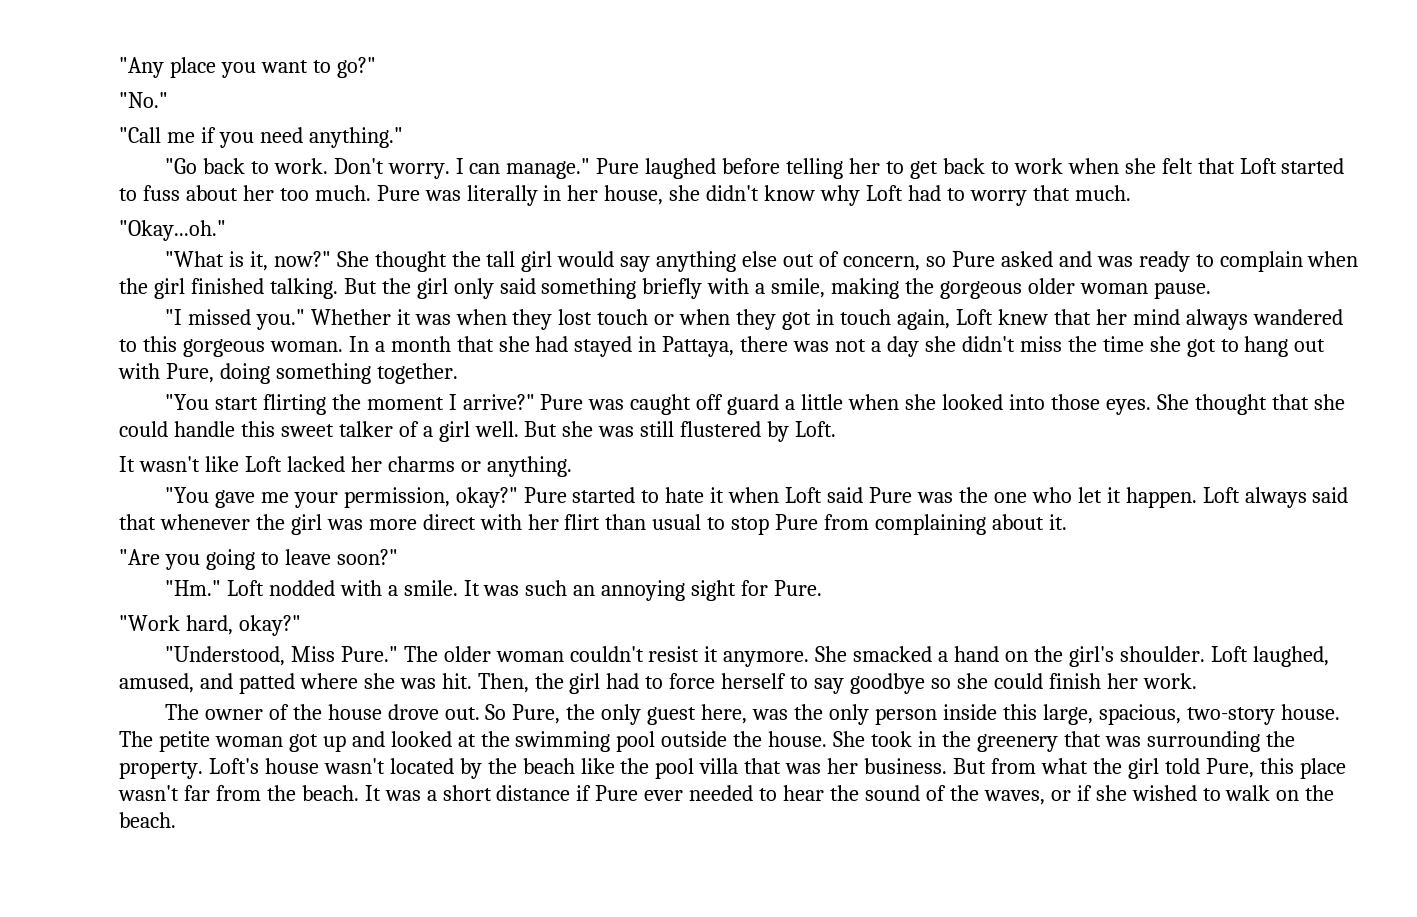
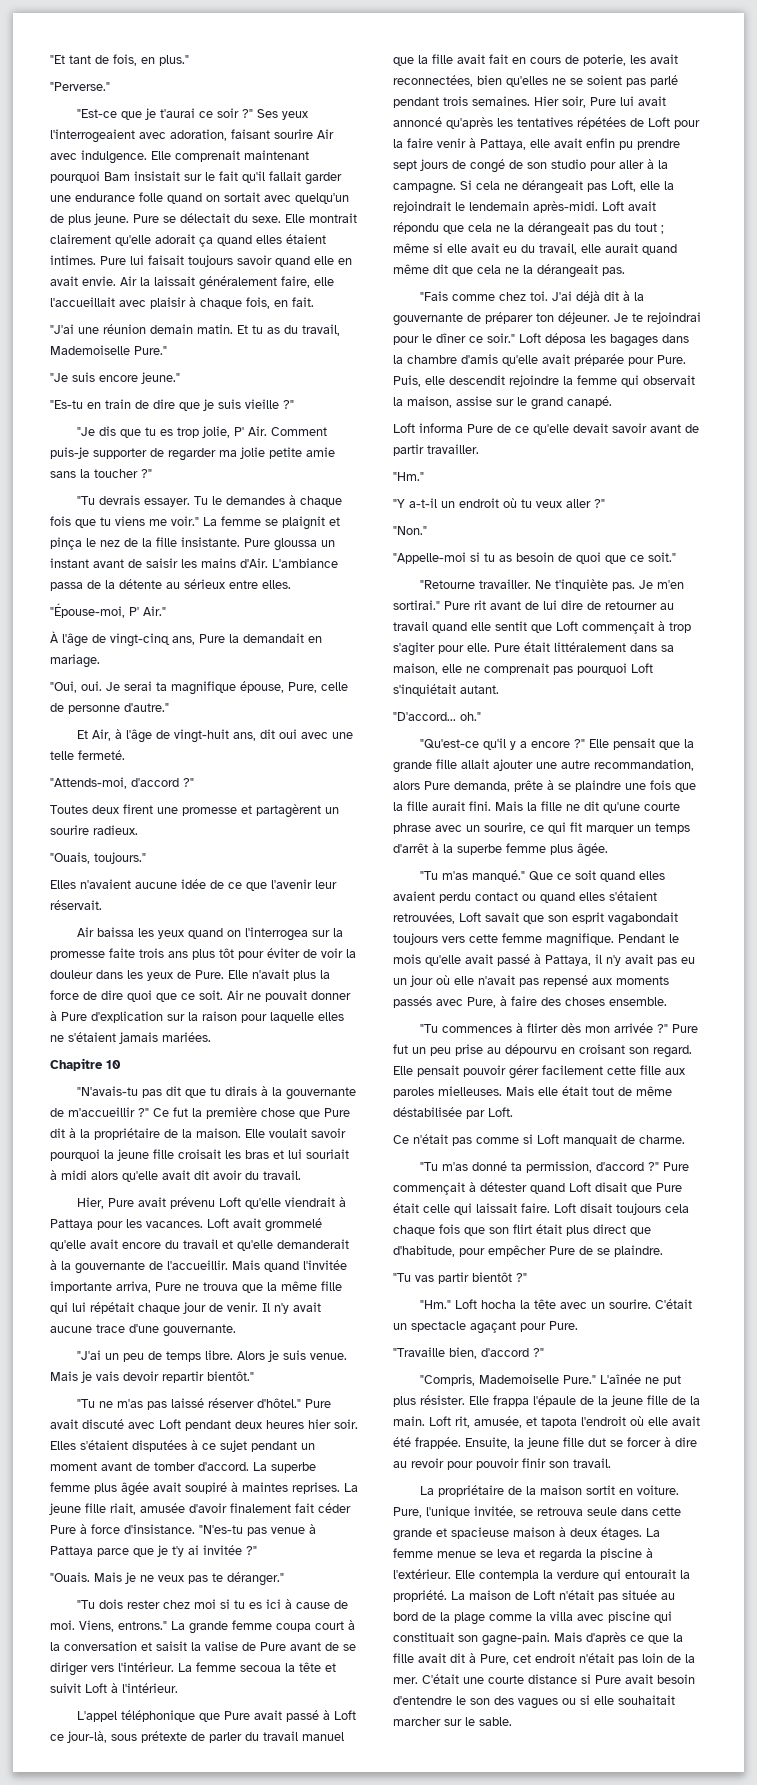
- "Any place you want to go?"
- "No."
- "Call me if you need anything."
- "Go back to work. Don't worry. I can manage." Pure laughed before telling her to get back to work when she felt that Loft started to fuss about her too much. Pure was literally in her house, she didn't know why Loft had to worry that much.
- "Okay...oh."
- "What is it, now?" She thought the tall girl would say anything else out of concern, so Pure asked and was ready to complain when the girl finished talking. But the girl only said something briefly with a smile, making the gorgeous older woman pause.
- "I missed you." Whether it was when they lost touch or when they got in touch again, Loft knew that her mind always wandered to this gorgeous woman. In a month that she had stayed in Pattaya, there was not a day she didn't miss the time she got to hang out with Pure, doing something together.
- "You start flirting the moment I arrive?" Pure was caught off guard a little when she looked into those eyes. She thought that she could handle this sweet talker of a girl well. But she was still flustered by Loft.
- It wasn't like Loft lacked her charms or anything.
- "You gave me your permission, okay?" Pure started to hate it when Loft said Pure was the one who let it happen. Loft always said that whenever the girl was more direct with her flirt than usual to stop Pure from complaining about it.
- "Are you going to leave soon?"
- "Hm." Loft nodded with a smile. It was such an annoying sight for Pure.
- "Work hard, okay?"
- "Understood, Miss Pure." The older woman couldn't resist it anymore. She smacked a hand on the girl's shoulder. Loft laughed, amused, and patted where she was hit. Then, the girl had to force herself to say goodbye so she could finish her work.
- The owner of the house drove out. So Pure, the only guest here, was the only person inside this large, spacious, two-story house. The petite woman got up and looked at the swimming pool outside the house. She took in the greenery that was surrounding the property. Loft's house wasn't located by the beach like the pool villa that was her business. But from what the girl told Pure, this place wasn't far from the beach. It was a short distance if Pure ever needed to hear the sound of the waves, or if she wished to walk on the beach.
+ "Et tant de fois, en plus."
+ "Perverse."
+ "Est-ce que je t'aurai ce soir ?" Ses yeux l'interrogeaient avec adoration, faisant sourire Air avec indulgence. Elle comprenait maintenant pourquoi Bam insistait sur le fait qu'il fallait garder une endurance folle quand on sortait avec quelqu'un de plus jeune. Pure se délectait du sexe. Elle montrait clairement qu'elle adorait ça quand elles étaient intimes. Pure lui faisait toujours savoir quand elle en avait envie. Air la laissait généralement faire, elle l'accueillait avec plaisir à chaque fois, en fait.
+ "J'ai une réunion demain matin. Et tu as du travail, Mademoiselle Pure."
+ "Je suis encore jeune."
+ "Es-tu en train de dire que je suis vieille ?"
+ "Je dis que tu es trop jolie, P' Air. Comment puis-je supporter de regarder ma jolie petite amie sans la toucher ?"
+ "Tu devrais essayer. Tu le demandes à chaque fois que tu viens me voir." La femme se plaignit et pinça le nez de la fille insistante. Pure gloussa un instant avant de saisir les mains d'Air. L'ambiance passa de la détente au sérieux entre elles.
+ "Épouse-moi, P' Air."
+ À l'âge de vingt-cinq ans, Pure la demandait en mariage.
+ "Oui, oui. Je serai ta magnifique épouse, Pure, celle de personne d'autre."
+ Et Air, à l'âge de vingt-huit ans, dit oui avec une telle fermeté.
+ "Attends-moi, d'accord ?"
+ Toutes deux firent une promesse et partagèrent un sourire radieux.
+ "Ouais, toujours."
+ Elles n'avaient aucune idée de ce que l'avenir leur réservait.
+ Air baissa les yeux quand on l'interrogea sur la promesse faite trois ans plus tôt pour éviter de voir la douleur dans les yeux de Pure. Elle n'avait plus la force de dire quoi que ce soit. Air ne pouvait donner à Pure d'explication sur la raison pour laquelle elles ne s'étaient jamais mariées.
+ Chapitre 10
+ "N'avais-tu pas dit que tu dirais à la gouvernante de m'accueillir ?" Ce fut la première chose que Pure dit à la propriétaire de la maison. Elle voulait savoir pourquoi la jeune fille croisait les bras et lui souriait à midi alors qu'elle avait dit avoir du travail.
+ Hier, Pure avait prévenu Loft qu'elle viendrait à Pattaya pour les vacances. Loft avait grommelé qu'elle avait encore du travail et qu'elle demanderait à la gouvernante de l'accueillir. Mais quand l'invitée importante arriva, Pure ne trouva que la même fille qui lui répétait chaque jour de venir. Il n'y avait aucune trace d'une gouvernante.
+ "J'ai un peu de temps libre. Alors je suis venue. Mais je vais devoir repartir bientôt."
+ "Tu ne m'as pas laissé réserver d'hôtel." Pure avait discuté avec Loft pendant deux heures hier soir. Elles s'étaient disputées à ce sujet pendant un moment avant de tomber d'accord. La superbe femme plus âgée avait soupiré à maintes reprises. La jeune fille riait, amusée d'avoir finalement fait céder Pure à force d'insistance. "N'es-tu pas venue à Pattaya parce que je t'y ai invitée ?"
+ "Ouais. Mais je ne veux pas te déranger."
+ "Tu dois rester chez moi si tu es ici à cause de moi. Viens, entrons." La grande femme coupa court à la conversation et saisit la valise de Pure avant de se diriger vers l'intérieur. La femme secoua la tête et suivit Loft à l'intérieur.
+ L'appel téléphonique que Pure avait passé à Loft ce jour-là, sous prétexte de parler du travail manuel que la fille avait fait en cours de poterie, les avait reconnectées, bien qu'elles ne se soient pas parlé pendant trois semaines. Hier soir, Pure lui avait annoncé qu'après les tentatives répétées de Loft pour la faire venir à Pattaya, elle avait enfin pu prendre sept jours de congé de son studio pour aller à la campagne. Si cela ne dérangeait pas Loft, elle la rejoindrait le lendemain après-midi. Loft avait répondu que cela ne la dérangeait pas du tout ; même si elle avait eu du travail, elle aurait quand même dit que cela ne la dérangeait pas.
+ "Fais comme chez toi. J'ai déjà dit à la gouvernante de préparer ton déjeuner. Je te rejoindrai pour le dîner ce soir." Loft déposa les bagages dans la chambre d'amis qu'elle avait préparée pour Pure. Puis, elle descendit rejoindre la femme qui observait la maison, assise sur le grand canapé.
+ Loft informa Pure de ce qu'elle devait savoir avant de partir travailler.
+ "Hm."
+ "Y a-t-il un endroit où tu veux aller ?"
+ "Non."
+ "Appelle-moi si tu as besoin de quoi que ce soit."
+ "Retourne travailler. Ne t'inquiète pas. Je m'en sortirai." Pure rit avant de lui dire de retourner au travail quand elle sentit que Loft commençait à trop s'agiter pour elle. Pure était littéralement dans sa maison, elle ne comprenait pas pourquoi Loft s'inquiétait autant.
+ "D'accord... oh."
+ "Qu'est-ce qu'il y a encore ?" Elle pensait que la grande fille allait ajouter une autre recommandation, alors Pure demanda, prête à se plaindre une fois que la fille aurait fini. Mais la fille ne dit qu'une courte phrase avec un sourire, ce qui fit marquer un temps d'arrêt à la superbe femme plus âgée.
+ "Tu m'as manqué." Que ce soit quand elles avaient perdu contact ou quand elles s'étaient retrouvées, Loft savait que son esprit vagabondait toujours vers cette femme magnifique. Pendant le mois qu'elle avait passé à Pattaya, il n'y avait pas eu un jour où elle n'avait pas repensé aux moments passés avec Pure, à faire des choses ensemble.
+ "Tu commences à flirter dès mon arrivée ?" Pure fut un peu prise au dépourvu en croisant son regard. Elle pensait pouvoir gérer facilement cette fille aux paroles mielleuses. Mais elle était tout de même déstabilisée par Loft.
+ Ce n'était pas comme si Loft manquait de charme.
+ "Tu m'as donné ta permission, d'accord ?" Pure commençait à détester quand Loft disait que Pure était celle qui laissait faire. Loft disait toujours cela chaque fois que son flirt était plus direct que d'habitude, pour empêcher Pure de se plaindre.
+ "Tu vas partir bientôt ?"
+ "Hm." Loft hocha la tête avec un sourire. C'était un spectacle agaçant pour Pure.
+ "Travaille bien, d'accord ?"
+ "Compris, Mademoiselle Pure." L'aînée ne put plus résister. Elle frappa l'épaule de la jeune fille de la main. Loft rit, amusée, et tapota l'endroit où elle avait été frappée. Ensuite, la jeune fille dut se forcer à dire au revoir pour pouvoir finir son travail.
+ La propriétaire de la maison sortit en voiture. Pure, l'unique invitée, se retrouva seule dans cette grande et spacieuse maison à deux étages. La femme menue se leva et regarda la piscine à l'extérieur. Elle contempla la verdure qui entourait la propriété. La maison de Loft n'était pas située au bord de la plage comme la villa avec piscine qui constituait son gagne-pain. Mais d'après ce que la fille avait dit à Pure, cet endroit n'était pas loin de la mer. C'était une courte distance si Pure avait besoin d'entendre le son des vagues ou si elle souhaitait marcher sur le sable.

